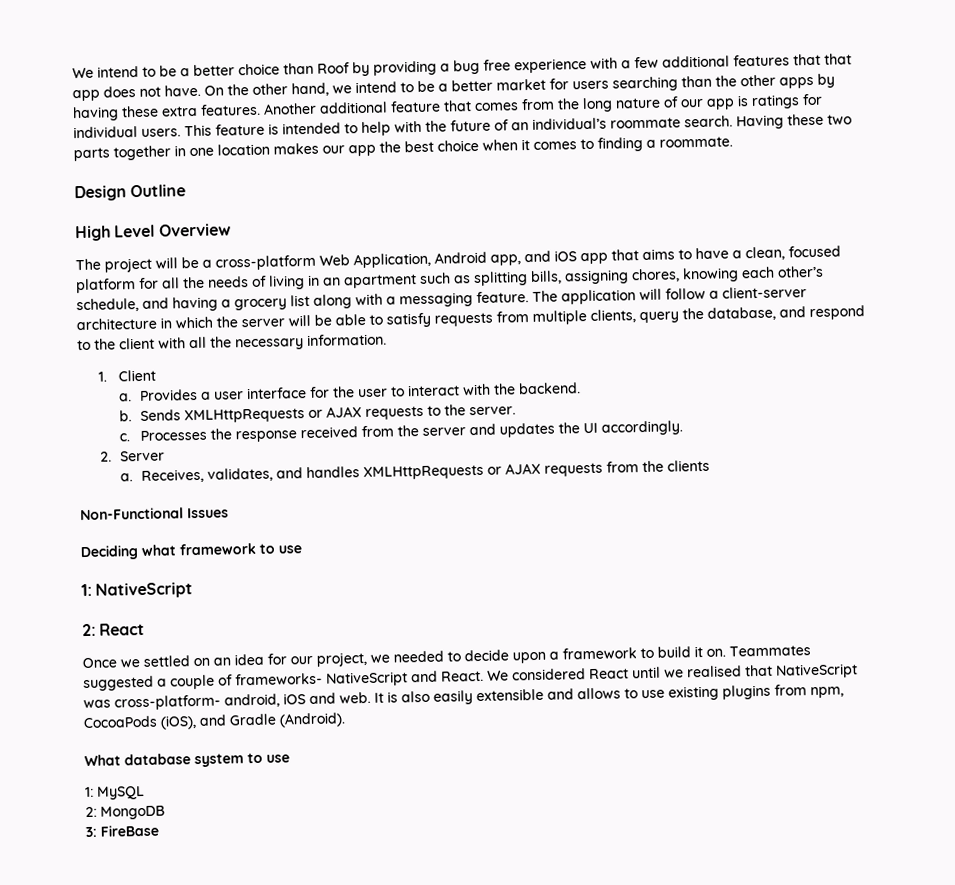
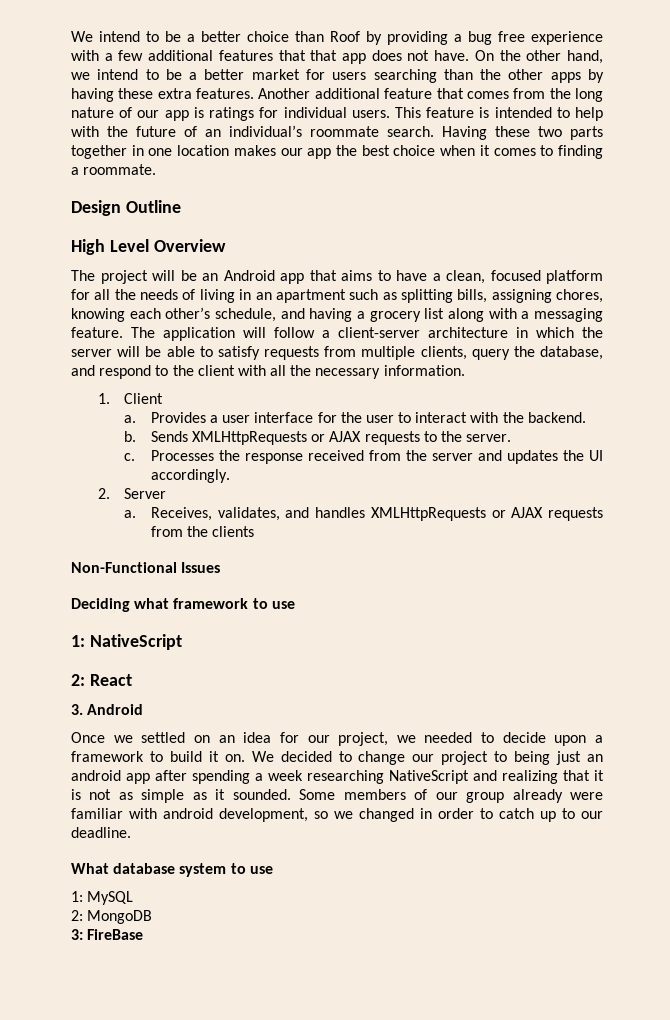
- The project will be a cross-platform Web Application, Android app, and iOS app that aims to have a clean, focused platform for all the needs of living in an apartment such as splitting bills, assigning chores, knowing each other’s schedule, and having a grocery list along with a messaging feature.
+ The project will be an Android app that aims to have a clean, focused platform for all the needs of living in an apartment such as splitting bills, assigning chores, knowing each other’s schedule, and having a grocery list along with a messaging feature.
+ 3. Android
- Teammates suggested a couple of frameworks- NativeScript and React. We considered React until we realised that NativeScript was cross-platform- android, iOS and web. It is also easily extensible and allows to use existing plugins from npm, CocoaPods (iOS), and Gradle (Android).
+ We decided to change our project to being just an android app after spending a week researching NativeScript and realizing that it is not as simple as it sounded. Some members of our group already were familiar with android development, so we changed in order to catch up to our deadline.

